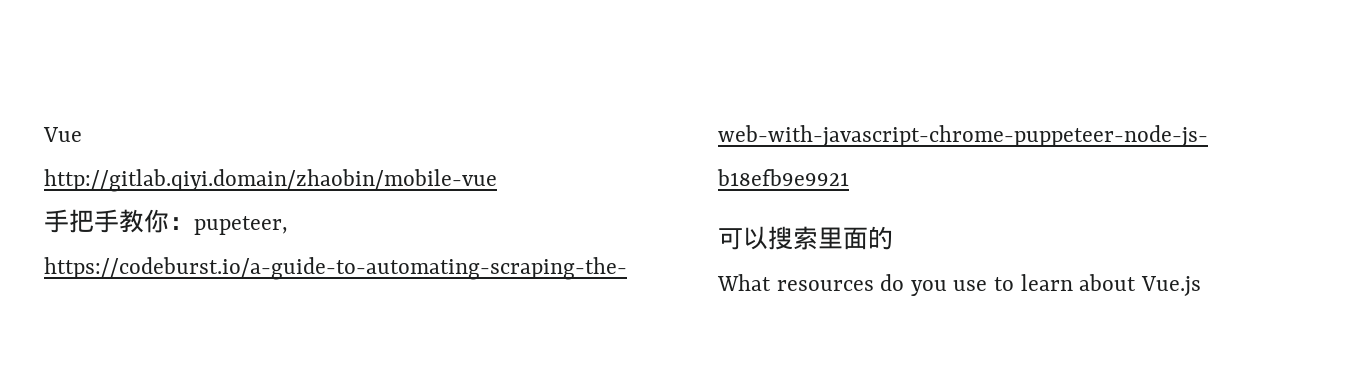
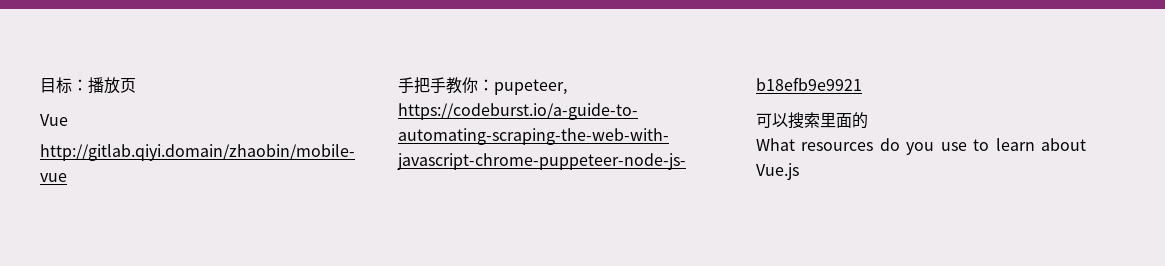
+ 目标：播放页

